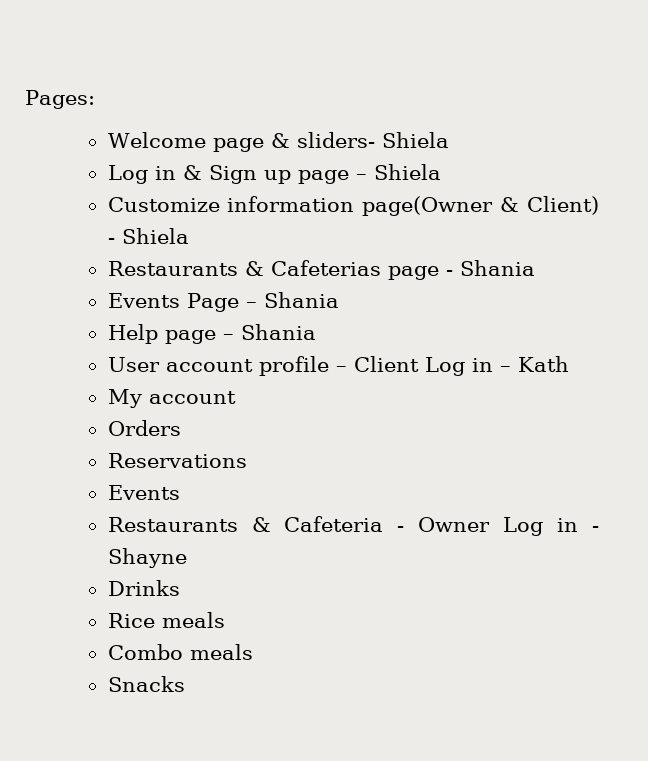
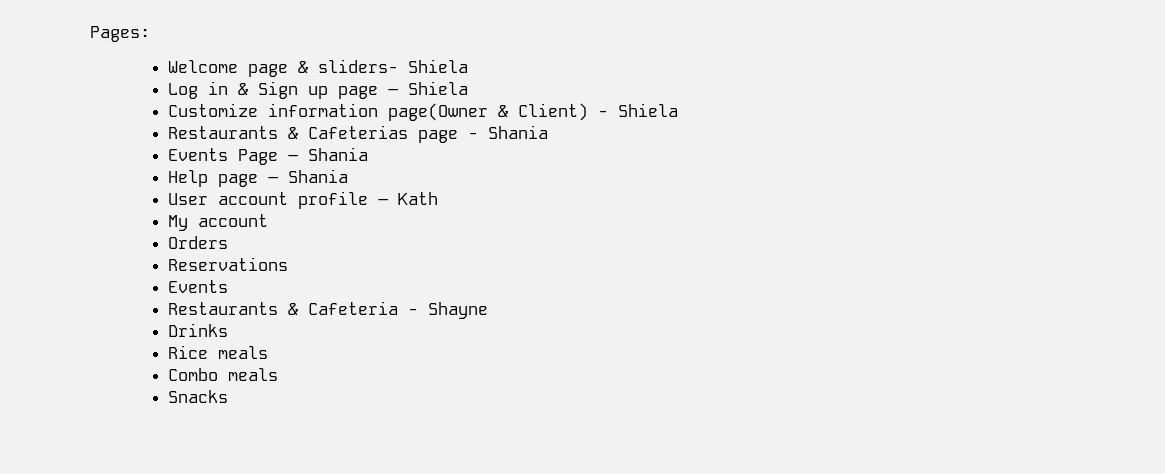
- User account profile – Client Log in – Kath
+ User account profile – Kath
- Restaurants & Cafeteria - Owner Log in - Shayne
+ Restaurants & Cafeteria - Shayne

